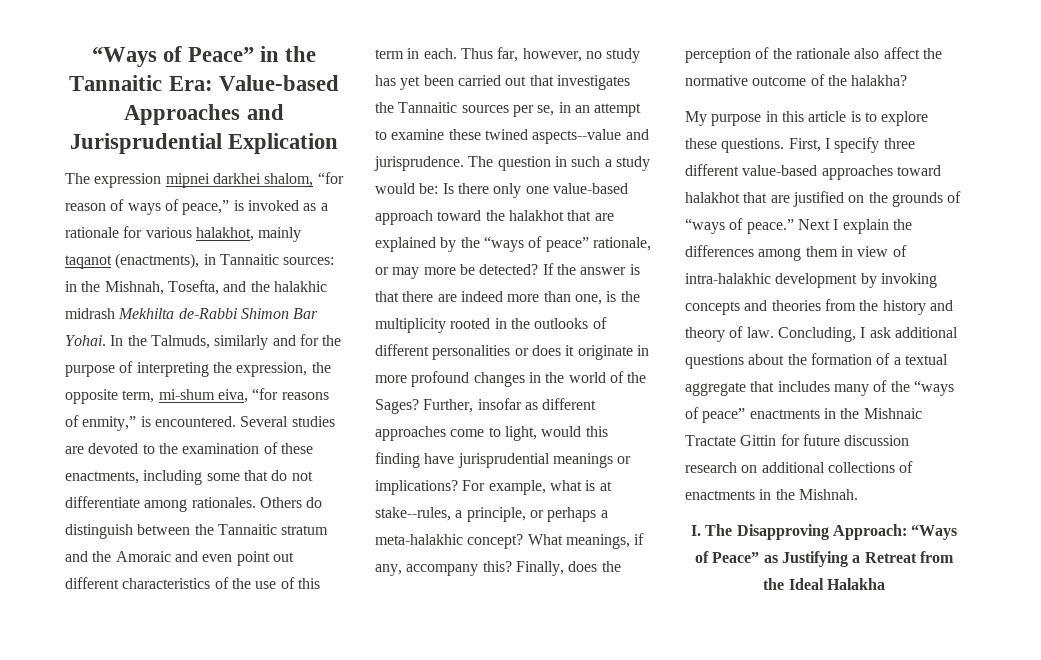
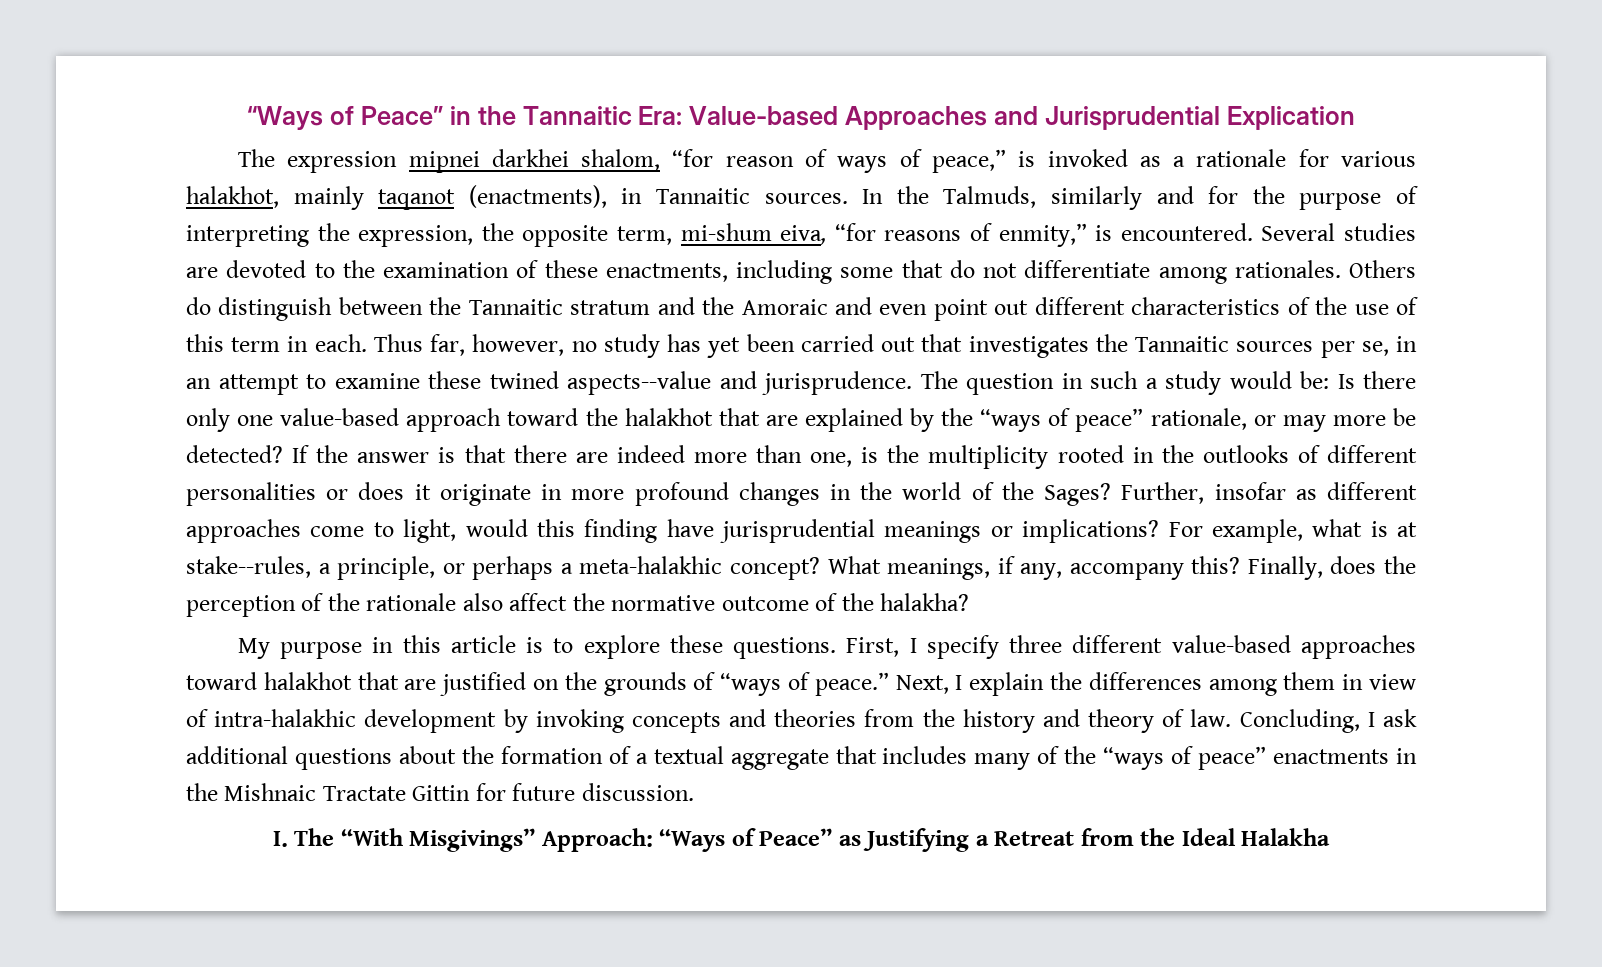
- The expression mipnei darkhei shalom, “for reason of ways of peace,” is invoked as a rationale for various halakhot, mainly taqanot (enactments), in Tannaitic sources: in the Mishnah, Tosefta, and the halakhic midrash Mekhilta de-Rabbi Shimon Bar Yohai.
+ The expression mipnei darkhei shalom, “for reason of ways of peace,” is invoked as a rationale for various halakhot, mainly taqanot (enactments), in Tannaitic sources.
- Next I explain the differences among them in view of intra-halakhic development by invoking concepts and theories from the history and theory of law.
+ Next, I explain the differences among them in view of intra-halakhic development by invoking concepts and theories from the history and theory of law.
- Concluding, I ask additional questions about the formation of a textual aggregate that includes many of the “ways of peace” enactments in the Mishnaic Tractate Gittin for future discussion research on additional collections of enactments in the Mishnah.
+ Concluding, I ask additional questions about the formation of a textual aggregate that includes many of the “ways of peace” enactments in the Mishnaic Tractate Gittin for future discussion.
- I. The Disapproving Approach: “Ways of Peace” as Justifying a Retreat from the Ideal Halakha
+ I. The “With Misgivings” Approach: “Ways of Peace” as Justifying a Retreat from the Ideal Halakha

